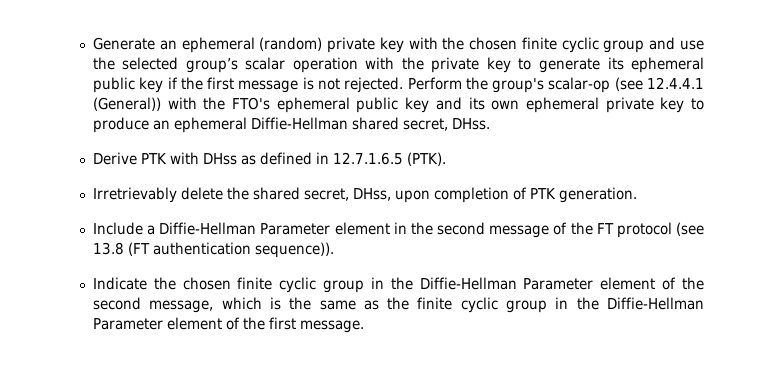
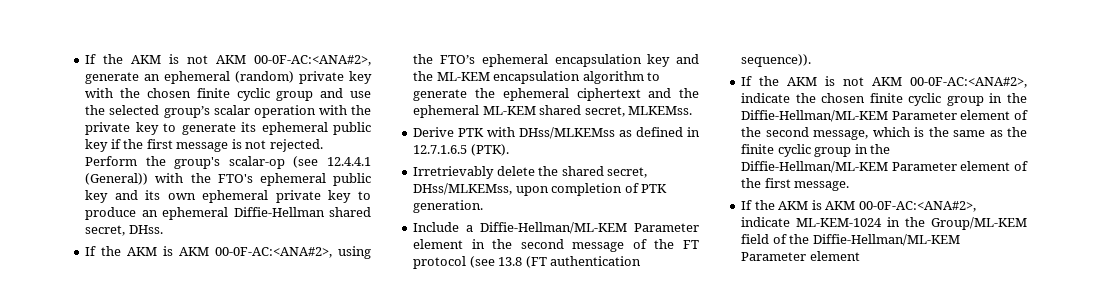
- Generate an ephemeral (random) private key with the chosen finite cyclic group and use the selected group’s scalar operation with the private key to generate its ephemeral public key if the first message is not rejected.
+ If the AKM is not AKM 00-0F-AC:<ANA#2>, generate an ephemeral (random) private key with the chosen finite cyclic group and use the selected group’s scalar operation with the private key to generate its ephemeral public key if the first message is not rejected.
+ If the AKM is AKM 00-0F-AC:<ANA#2>, using the FTO’s ephemeral encapsulation key and the ML-KEM encapsulation algorithm to generate the ephemeral ciphertext and the ephemeral ML-KEM shared secret, MLKEMss.
- Derive PTK with DHss as defined in 12.7.1.6.5 (PTK).
+ Derive PTK with DHss/MLKEMss as defined in 12.7.1.6.5 (PTK).
- Irretrievably delete the shared secret, DHss, upon completion of PTK generation.
+ Irretrievably delete the shared secret, DHss/MLKEMss, upon completion of PTK generation.
- Include a Diffie-Hellman Parameter element in the second message of the FT protocol (see 13.8 (FT authentication sequence)).
+ Include a Diffie-Hellman/ML-KEM Parameter element in the second message of the FT protocol (see 13.8 (FT authentication sequence)).
- Indicate the chosen finite cyclic group in the Diffie-Hellman Parameter element of the second message, which is the same as the finite cyclic group in the Diffie-Hellman Parameter element of the first message.
+ If the AKM is not AKM 00-0F-AC:<ANA#2>, indicate the chosen finite cyclic group in the Diffie-Hellman/ML-KEM Parameter element of the second message, which is the same as the finite cyclic group in the Diffie-Hellman/ML-KEM Parameter element of the first message.
+ If the AKM is AKM 00-0F-AC:<ANA#2>, indicate ML-KEM-1024 in the Group/ML-KEM field of the Diffie-Hellman/ML-KEM Parameter element

